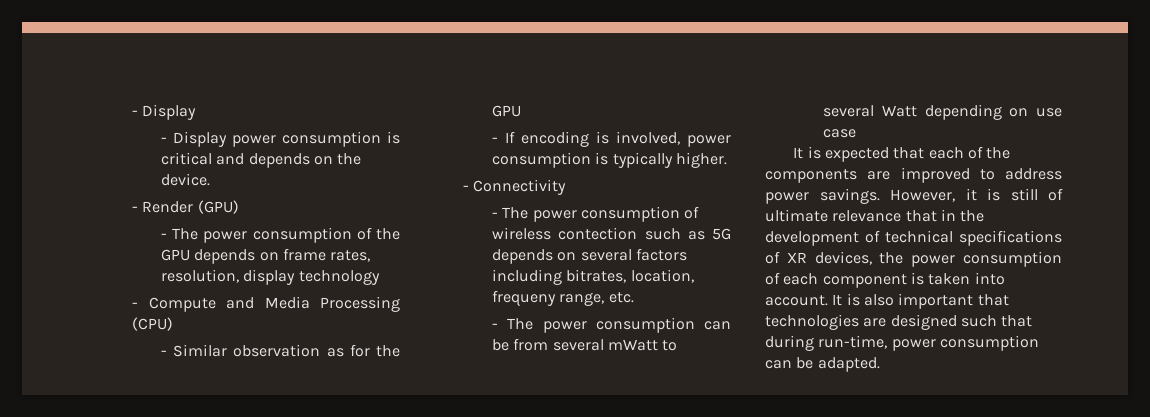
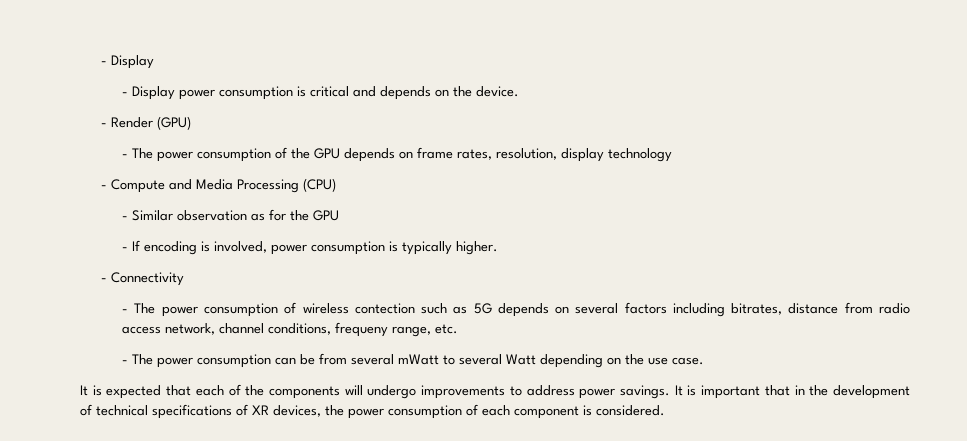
- - The power consumption of wireless contection such as 5G depends on several factors including bitrates, location, frequeny range, etc.
+ - The power consumption of wireless contection such as 5G depends on several factors including bitrates, distance from radio access network, channel conditions, frequeny range, etc.
- - The power consumption can be from several mWatt to several Watt depending on use case
+ - The power consumption can be from several mWatt to several Watt depending on the use case.
- It is expected that each of the components are improved to address power savings.
+ It is expected that each of the components will undergo improvements to address power savings.
- However, it is still of ultimate relevance that in the development of technical specifications of XR devices, the power consumption of each component is taken into account. It is also important that technologies are designed such that during run-time, power consumption can be adapted.
+ It is important that in the development of technical specifications of XR devices, the power consumption of each component is considered.

